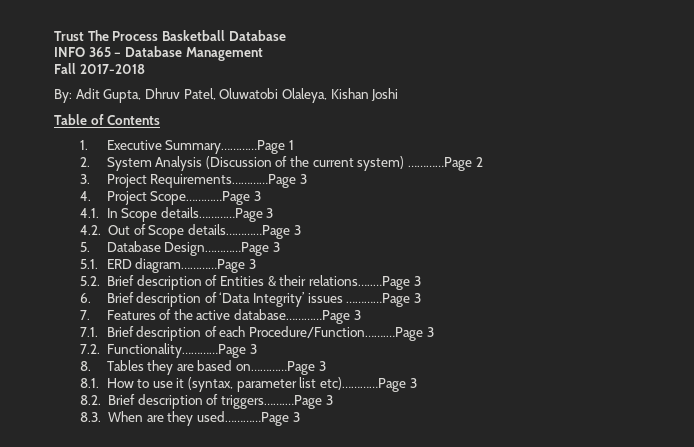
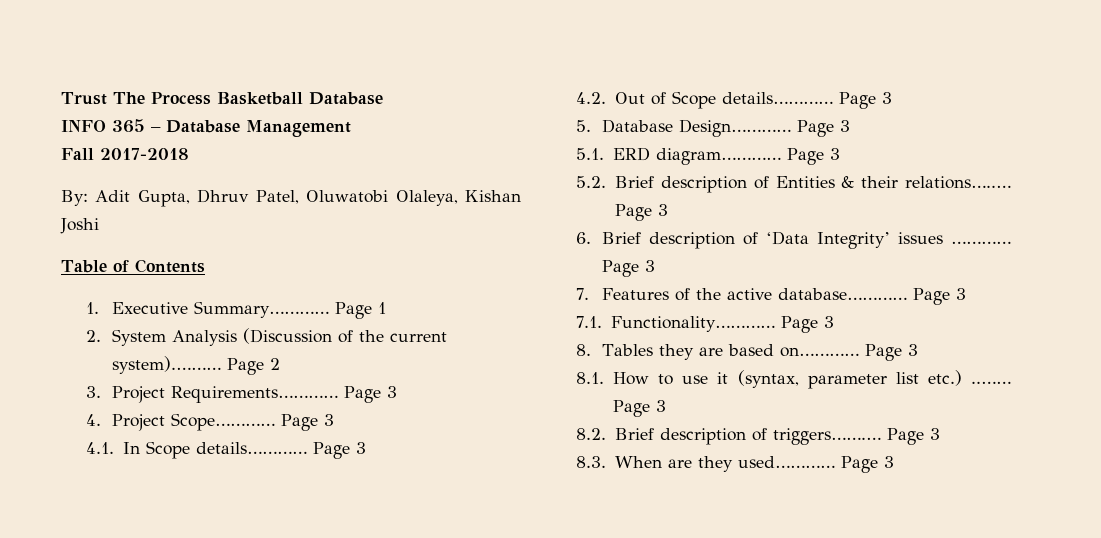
- 1. Executive Summary…………Page 1
+ 1. Executive Summary………… Page 1
- 2. System Analysis (Discussion of the current system) …………Page 2
+ 2. System Analysis (Discussion of the current system).……… Page 2
- 3. Project Requirements…………Page 3
+ 3. Project Requirements………… Page 3
- 4. Project Scope…………Page 3
+ 4. Project Scope………… Page 3
- 4.1. In Scope details…………Page 3
+ 4.1. In Scope details………… Page 3
- 4.2. Out of Scope details…………Page 3
+ 4.2. Out of Scope details………… Page 3
- 5. Database Design…………Page 3
+ 5. Database Design………… Page 3
- 5.1. ERD diagram…………Page 3
+ 5.1. ERD diagram………… Page 3
- 5.2. Brief description of Entities & their relations…..…Page 3
+ 5.2. Brief description of Entities & their relations…..… Page 3
- 6. Brief description of ‘Data Integrity’ issues …………Page 3
+ 6. Brief description of ‘Data Integrity’ issues ………… Page 3
- 7. Features of the active database…………Page 3
+ 7. Features of the active database………… Page 3
- 7.1. Brief description of each Procedure/Function…….…Page 3
- 7.2. Functionality…………Page 3
+ 7.1. Functionality………… Page 3
- 8. Tables they are based on…………Page 3
+ 8. Tables they are based on………… Page 3
- 8.1. How to use it (syntax, parameter list etc)…………Page 3
+ 8.1. How to use it (syntax, parameter list etc.) ..…… Page 3
- 8.2. Brief description of triggers…….…Page 3
+ 8.2. Brief description of triggers…….… Page 3
- 8.3. When are they used…………Page 3
+ 8.3. When are they used………… Page 3

